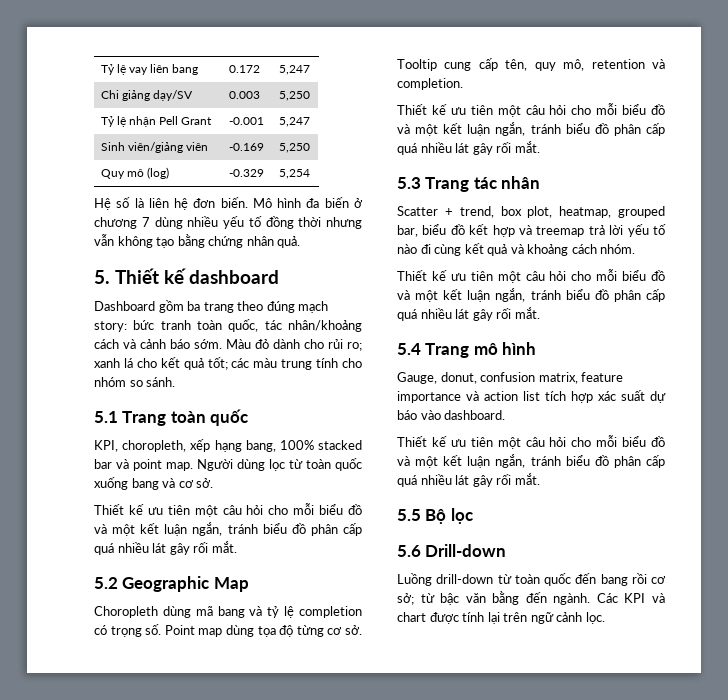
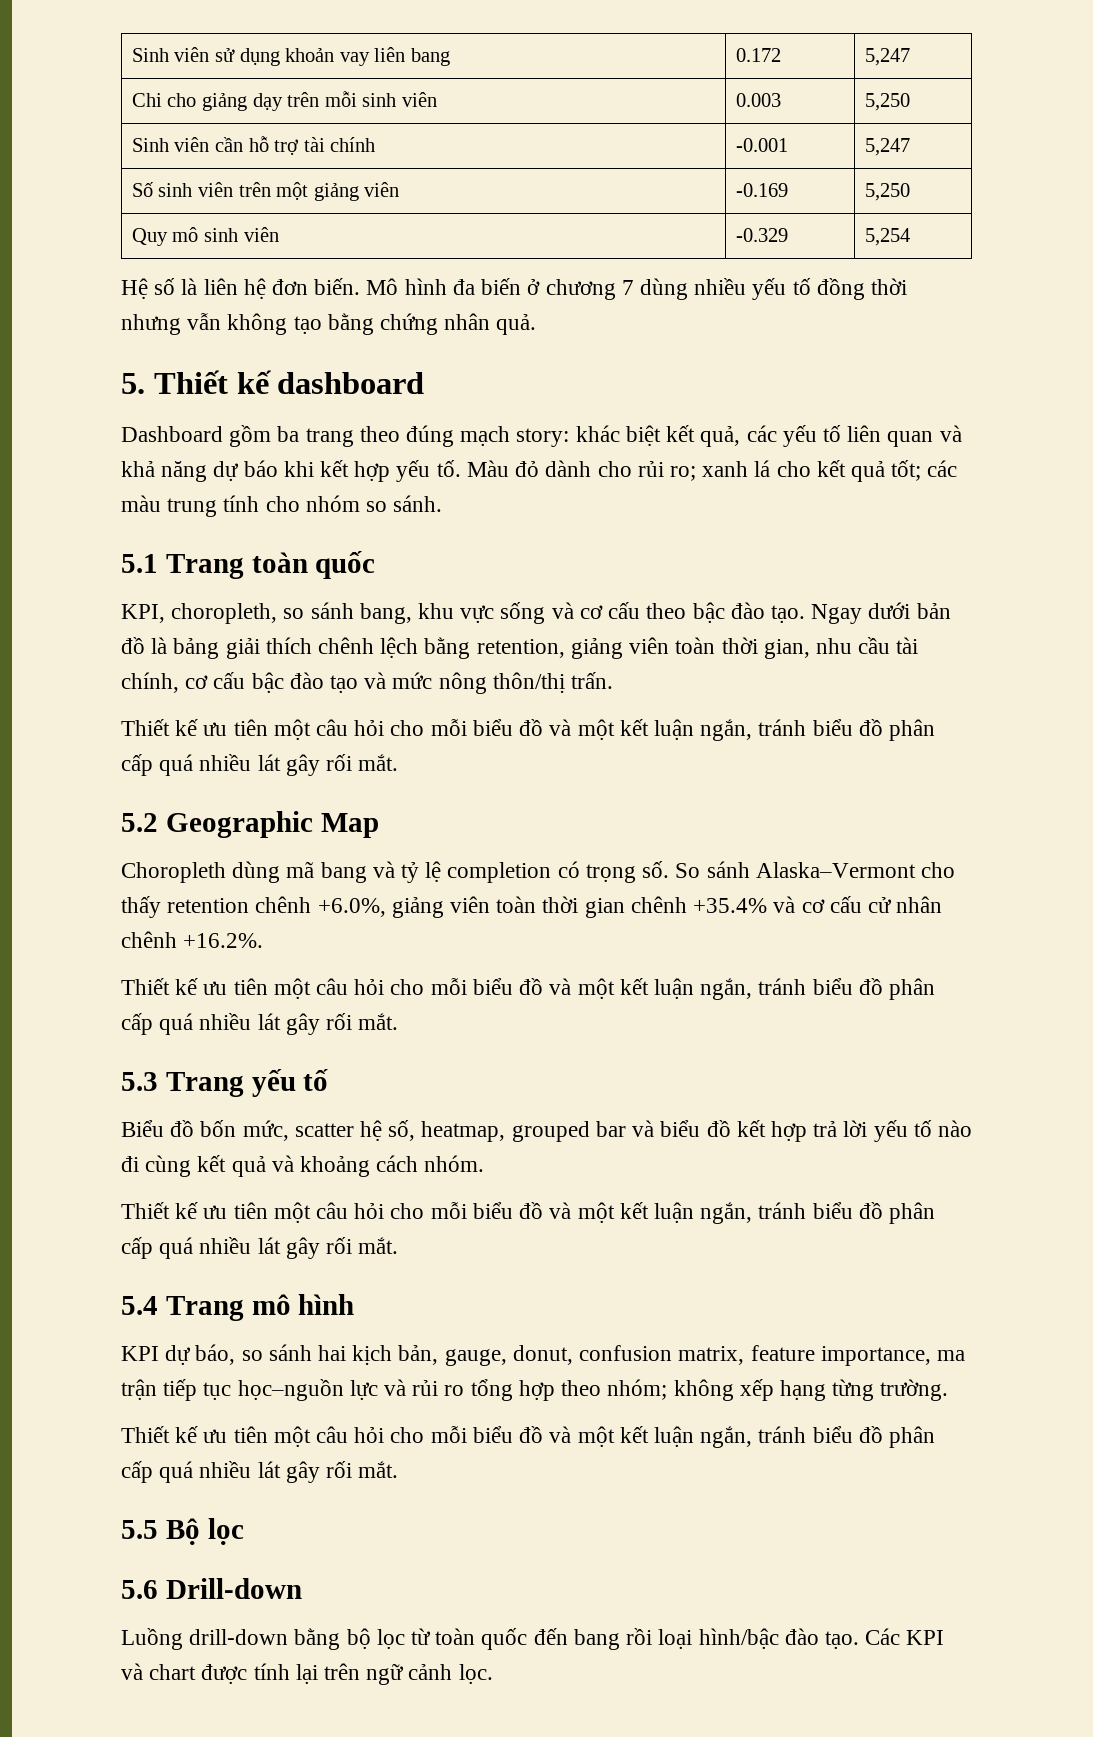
- Tỷ lệ vay liên bang | 0.172 | 5,247
+ Sinh viên sử dụng khoản vay liên bang | 0.172 | 5,247
- Chi giảng dạy/SV | 0.003 | 5,250
- Tỷ lệ nhận Pell Grant | -0.001 | 5,247
- Sinh viên/giảng viên | -0.169 | 5,250
+ Chi cho giảng dạy trên mỗi sinh viên | 0.003 | 5,250
+ Sinh viên cần hỗ trợ tài chính | -0.001 | 5,247
+ Số sinh viên trên một giảng viên | -0.169 | 5,250
- Quy mô (log) | -0.329 | 5,254
+ Quy mô sinh viên | -0.329 | 5,254
- Dashboard gồm ba trang theo đúng mạch story: bức tranh toàn quốc, tác nhân/khoảng cách và cảnh báo sớm.
+ Dashboard gồm ba trang theo đúng mạch story: khác biệt kết quả, các yếu tố liên quan và khả năng dự báo khi kết hợp yếu tố.
- KPI, choropleth, xếp hạng bang, 100% stacked bar và point map. Người dùng lọc từ toàn quốc xuống bang và cơ sở.
+ KPI, choropleth, so sánh bang, khu vực sống và cơ cấu theo bậc đào tạo. Ngay dưới bản đồ là bảng giải thích chênh lệch bằng retention, giảng viên toàn thời gian, nhu cầu tài chính, cơ cấu bậc đào tạo và mức nông thôn/thị trấn.
- Point map dùng tọa độ từng cơ sở. Tooltip cung cấp tên, quy mô, retention và completion.
+ So sánh Alaska–Vermont cho thấy retention chênh +6.0%, giảng viên toàn thời gian chênh +35.4% và cơ cấu cử nhân chênh +16.2%.
- 5.3 Trang tác nhân
- Scatter + trend, box plot, heatmap, grouped bar, biểu đồ kết hợp và treemap trả lời yếu tố nào đi cùng kết quả và khoảng cách nhóm.
+ 5.3 Trang yếu tố
+ Biểu đồ bốn mức, scatter hệ số, heatmap, grouped bar và biểu đồ kết hợp trả lời yếu tố nào đi cùng kết quả và khoảng cách nhóm.
- Gauge, donut, confusion matrix, feature importance và action list tích hợp xác suất dự báo vào dashboard.
+ KPI dự báo, so sánh hai kịch bản, gauge, donut, confusion matrix, feature importance, ma trận tiếp tục học–nguồn lực và rủi ro tổng hợp theo nhóm; không xếp hạng từng trường.
- Luồng drill-down từ toàn quốc đến bang rồi cơ sở; từ bậc văn bằng đến ngành.
+ Luồng drill-down bằng bộ lọc từ toàn quốc đến bang rồi loại hình/bậc đào tạo.

